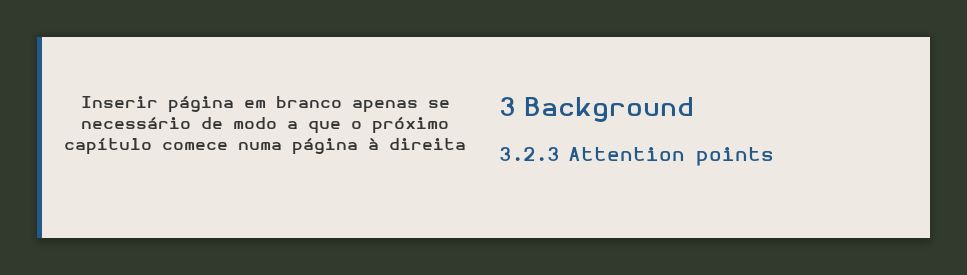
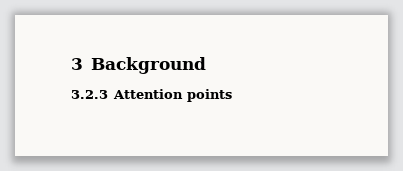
- Inserir página em branco apenas se necessário de modo a que o próximo capítulo comece numa página à direita

